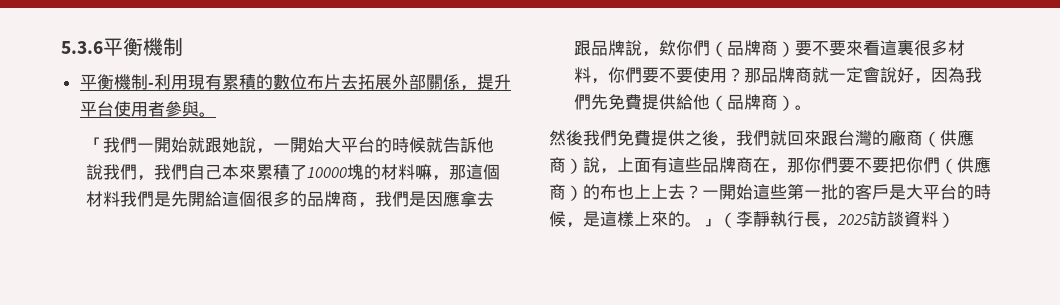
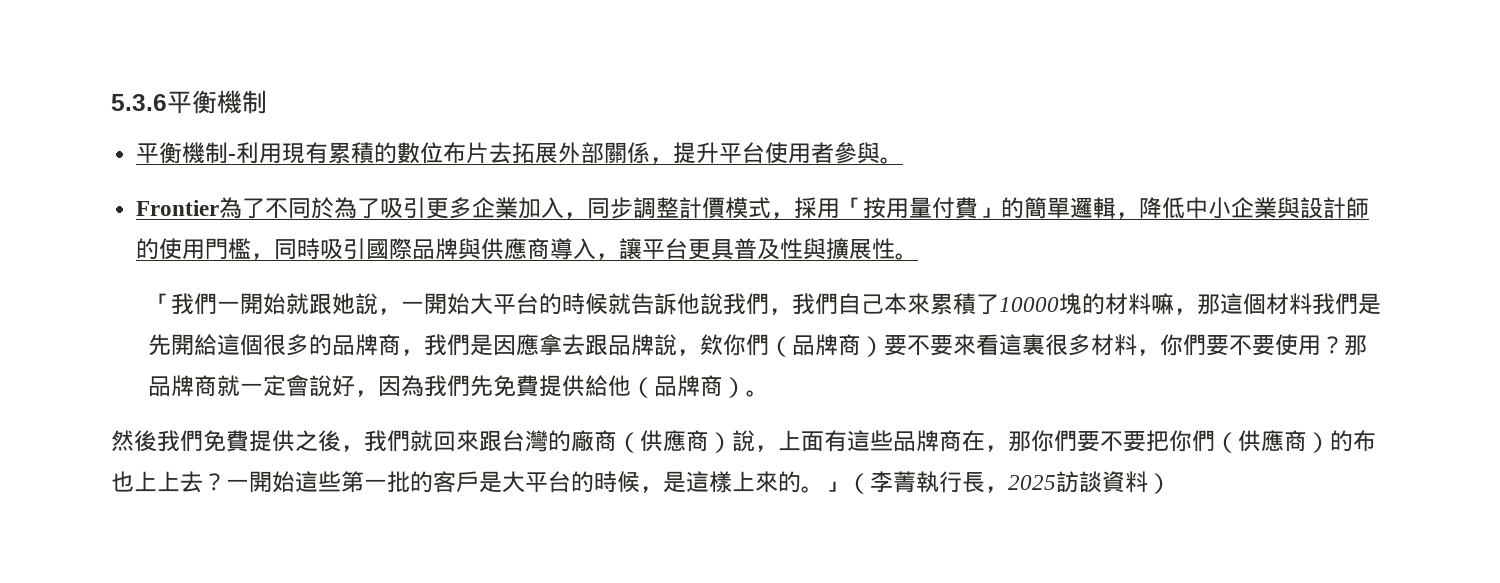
+ Frontier為了不同於為了吸引更多企業加入，同步調整計價模式，採用「按用量付費」的簡單邏輯，降低中小企業與設計師的使用門檻，同時吸引國際品牌與供應商導入，讓平台更具普及性與擴展性。
- 一開始這些第一批的客戶是大平台的時候，是這樣上來的。」（李靜執行長，2025訪談資料）
+ 一開始這些第一批的客戶是大平台的時候，是這樣上來的。」（李菁執行長，2025訪談資料）

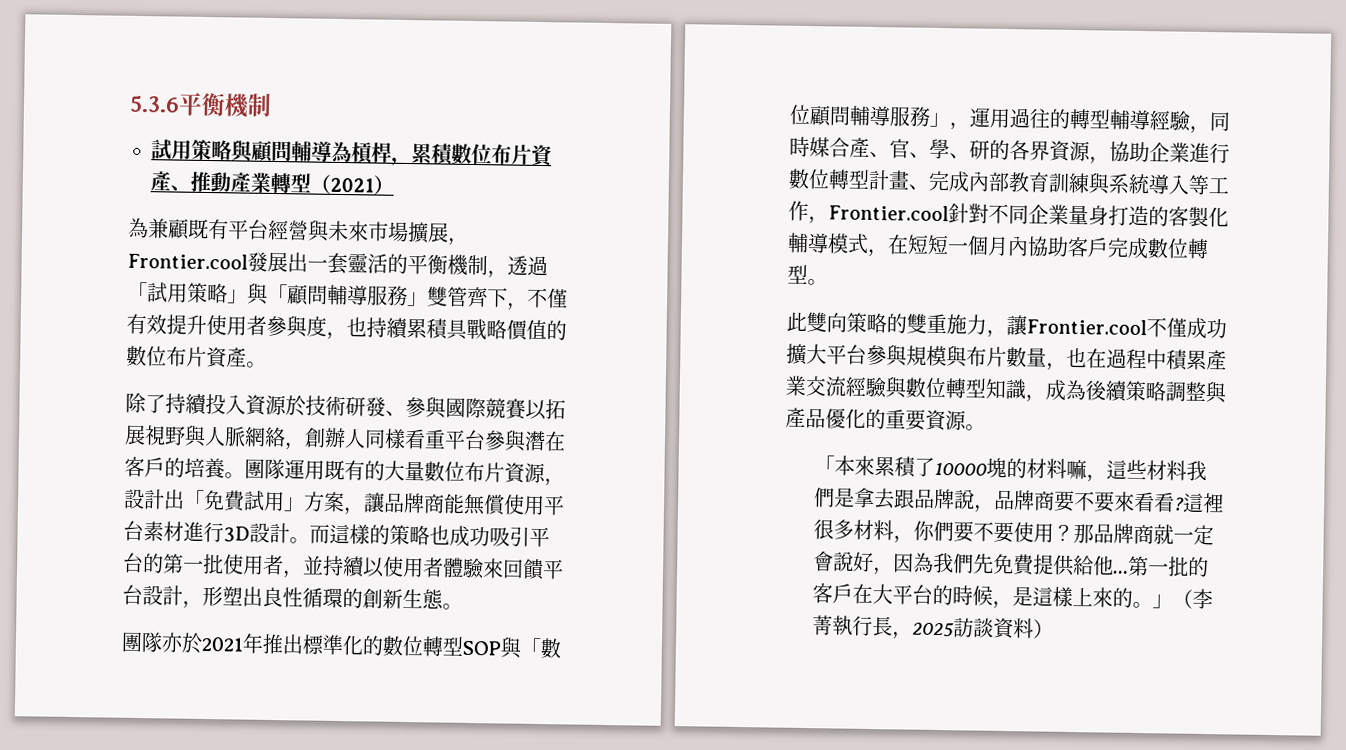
- 平衡機制-利用現有累積的數位布片去拓展外部關係，提升平台使用者參與。
- Frontier為了不同於為了吸引更多企業加入，同步調整計價模式，採用「按用量付費」的簡單邏輯，降低中小企業與設計師的使用門檻，同時吸引國際品牌與供應商導入，讓平台更具普及性與擴展性。
- 「我們一開始就跟她說，一開始大平台的時候就告訴他說我們，我們自己本來累積了10000塊的材料嘛，那這個材料我們是先開給這個很多的品牌商，我們是因應拿去跟品牌說，欸你們（品牌商）要不要來看這裏很多材料，你們要不要使用？
+ 試用策略與顧問輔導為槓桿，累積數位布片資產、推動產業轉型（2021）
+ 為兼顧既有平台經營與未來市場擴展，Frontier.cool發展出一套靈活的平衡機制，透過「試用策略」與「顧問輔導服務」雙管齊下，不僅有效提升使用者參與度，也持續累積具戰略價值的數位布片資產。
+ 除了持續投入資源於技術研發、參與國際競賽以拓展視野與人脈網絡，創辦人同樣看重平台參與潛在客戶的培養。團隊運用既有的大量數位布片資源，設計出「免費試用」方案，讓品牌商能無償使用平台素材進行3D設計。而這樣的策略也成功吸引平台的第一批使用者，並持續以使用者體驗來回饋平台設計，形塑出良性循環的創新生態。
+ 團隊亦於2021年推出標準化的數位轉型SOP與「數位顧問輔導服務」，運用過往的轉型輔導經驗，同時媒合產、官、學、研的各界資源，協助企業進行數位轉型計畫、完成內部教育訓練與系統導入等工作，Frontier.cool針對不同企業量身打造的客製化輔導模式，在短短一個月內協助客戶完成數位轉型。
+ 此雙向策略的雙重施力，讓Frontier.cool不僅成功擴大平台參與規模與布片數量，也在過程中積累產業交流經驗與數位轉型知識，成為後續策略調整與產品優化的重要資源。
+ 「本來累積了10000塊的材料嘛，這些材料我們是拿去跟品牌說，品牌商要不要來看看?這裡很多材料，你們要不要使用？
- 那品牌商就一定會說好，因為我們先免費提供給他（品牌商）。
- 然後我們免費提供之後，我們就回來跟台灣的廠商（供應商）說，上面有這些品牌商在，那你們要不要把你們（供應商）的布也上上去？一開始這些第一批的客戶是大平台的時候，是這樣上來的。」（李菁執行長，2025訪談資料）
+ 那品牌商就一定會說好，因為我們先免費提供給他…第一批的客戶在大平台的時候，是這樣上來的。」（李菁執行長，2025訪談資料）

